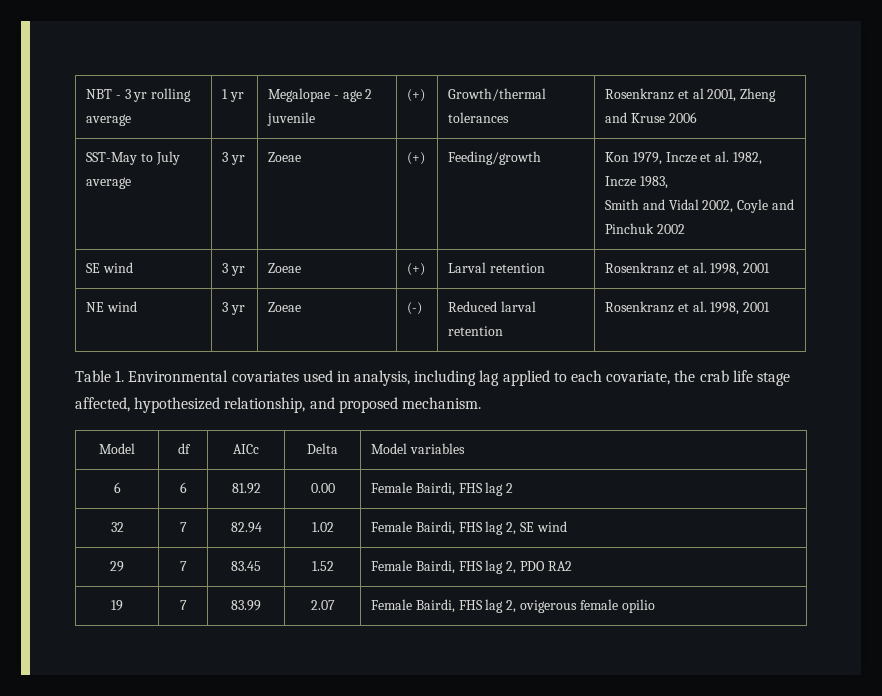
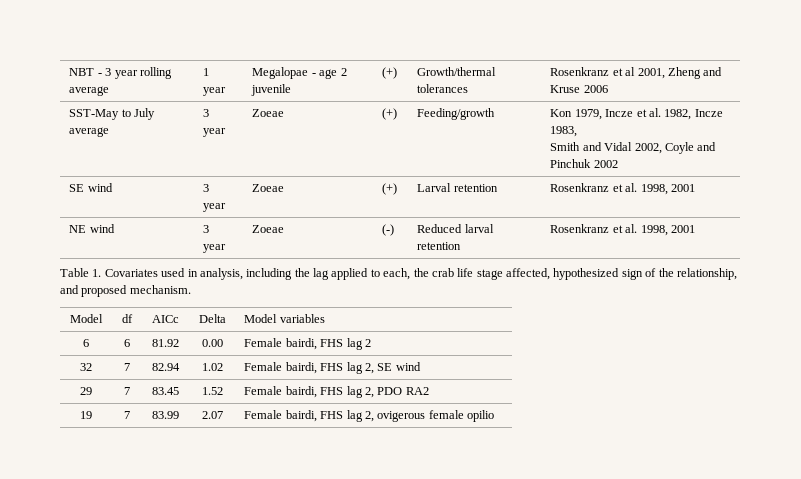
- NBT - 3 yr rolling average | 1 yr | Megalopae - age 2 juvenile | (+) | Growth/thermal tolerances | Rosenkranz et al 2001, Zheng and Kruse 2006
+ NBT - 3 year rolling average | 1 year | Megalopae - age 2 juvenile | (+) | Growth/thermal tolerances | Rosenkranz et al 2001, Zheng and Kruse 2006
- SST-May to July average | 3 yr | Zoeae | (+) | Feeding/growth | Kon 1979, Incze et al. 1982, Incze 1983,
+ SST-May to July average | 3 year | Zoeae | (+) | Feeding/growth | Kon 1979, Incze et al. 1982, Incze 1983,
- SE wind | 3 yr | Zoeae | (+) | Larval retention | Rosenkranz et al. 1998, 2001
+ SE wind | 3 year | Zoeae | (+) | Larval retention | Rosenkranz et al. 1998, 2001
- NE wind | 3 yr | Zoeae | (-) | Reduced larval retention | Rosenkranz et al. 1998, 2001
+ NE wind | 3 year | Zoeae | (-) | Reduced larval retention | Rosenkranz et al. 1998, 2001
- Table 1. Environmental covariates used in analysis, including lag applied to each covariate, the crab life stage affected, hypothesized relationship, and proposed mechanism.
+ Table 1. Covariates used in analysis, including the lag applied to each, the crab life stage affected, hypothesized sign of the relationship, and proposed mechanism.
- 6 | 6 | 81.92 | 0.00 | Female Bairdi, FHS lag 2
+ 6 | 6 | 81.92 | 0.00 | Female bairdi, FHS lag 2
- 32 | 7 | 82.94 | 1.02 | Female Bairdi, FHS lag 2, SE wind
+ 32 | 7 | 82.94 | 1.02 | Female bairdi, FHS lag 2, SE wind
- 29 | 7 | 83.45 | 1.52 | Female Bairdi, FHS lag 2, PDO RA2
+ 29 | 7 | 83.45 | 1.52 | Female bairdi, FHS lag 2, PDO RA2
- 19 | 7 | 83.99 | 2.07 | Female Bairdi, FHS lag 2, ovigerous female opilio
+ 19 | 7 | 83.99 | 2.07 | Female bairdi, FHS lag 2, ovigerous female opilio

